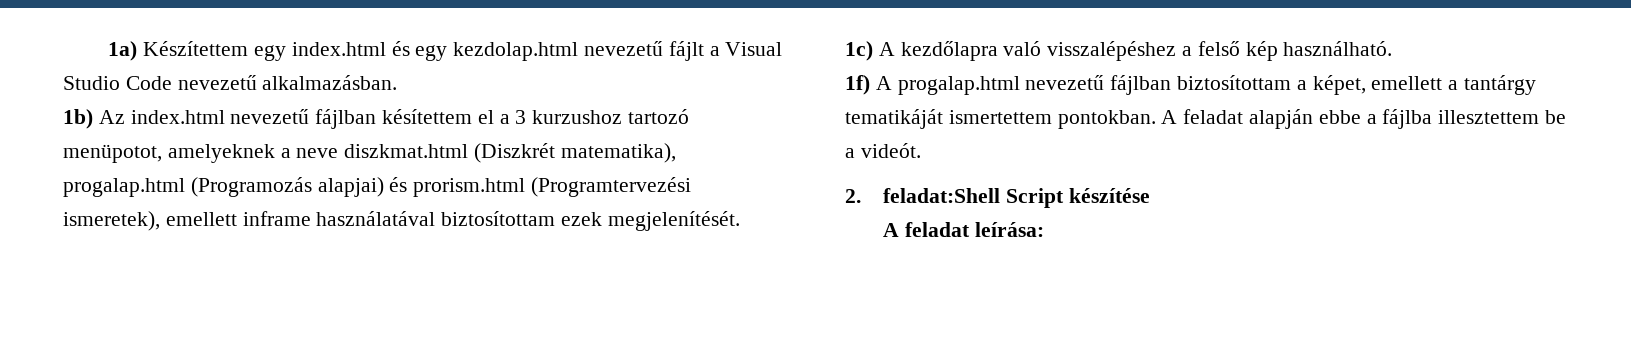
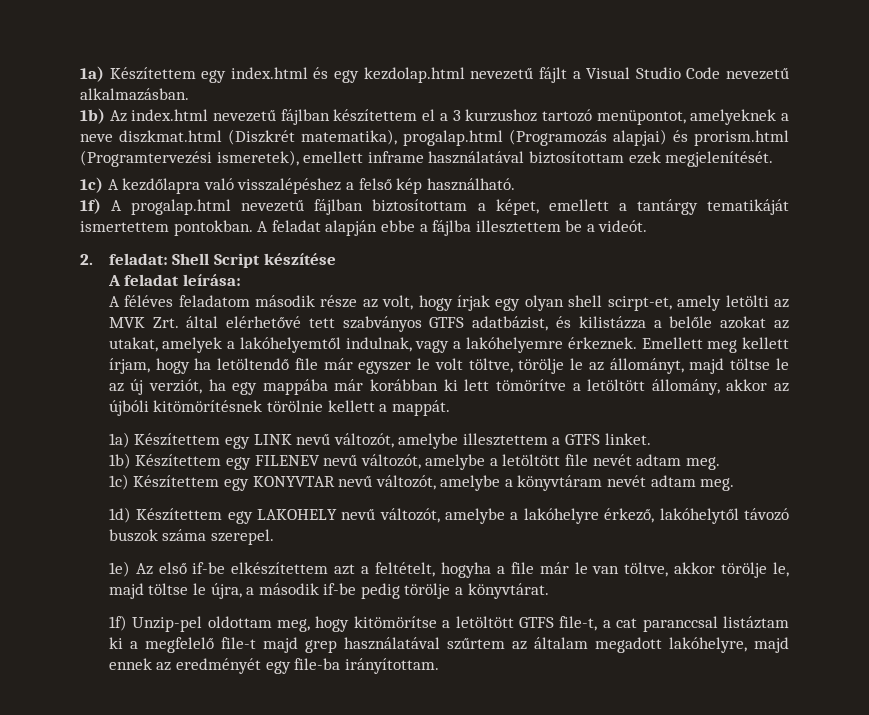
- 1b) Az index.html nevezetű fájlban késítettem el a 3 kurzushoz tartozó menüpotot, amelyeknek a neve diszkmat.html (Diszkrét matematika), progalap.html (Programozás alapjai) és prorism.html (Programtervezési ismeretek), emellett inframe használatával biztosítottam ezek megjelenítését.
+ 1b) Az index.html nevezetű fájlban készítettem el a 3 kurzushoz tartozó menüpontot, amelyeknek a neve diszkmat.html (Diszkrét matematika), progalap.html (Programozás alapjai) és prorism.html (Programtervezési ismeretek), emellett inframe használatával biztosítottam ezek megjelenítését.
- 2. feladat:Shell Script készítése
+ 2. feladat: Shell Script készítése
+ A féléves feladatom második része az volt, hogy írjak egy olyan shell scirpt-et, amely letölti az MVK Zrt. által elérhetővé tett szabványos GTFS adatbázist, és kilistázza a belőle azokat az utakat, amelyek a lakóhelyemtől indulnak, vagy a lakóhelyemre érkeznek. Emellett meg kellett írjam, hogy ha letöltendő file már egyszer le volt töltve, törölje le az állományt, majd töltse le az új verziót, ha egy mappába már korábban ki lett tömörítve a letöltött állomány, akkor az újbóli kitömörítésnek törölnie kellett a mappát.
+ 1a) Készítettem egy LINK nevű változót, amelybe illesztettem a GTFS linket.
+ 1b) Készítettem egy FILENEV nevű változót, amelybe a letöltött file nevét adtam meg.
+ 1c) Készítettem egy KONYVTAR nevű változót, amelybe a könyvtáram nevét adtam meg.
+ 1d) Készítettem egy LAKOHELY nevű változót, amelybe a lakóhelyre érkező, lakóhelytől távozó buszok száma szerepel.
+ 1e) Az első if-be elkészítettem azt a feltételt, hogyha a file már le van töltve, akkor törölje le, majd töltse le újra, a második if-be pedig törölje a könyvtárat.
+ 1f) Unzip-pel oldottam meg, hogy kitömörítse a letöltött GTFS file-t, a cat paranccsal listáztam ki a megfelelő file-t majd grep használatával szűrtem az általam megadott lakóhelyre, majd ennek az eredményét egy file-ba irányítottam.

